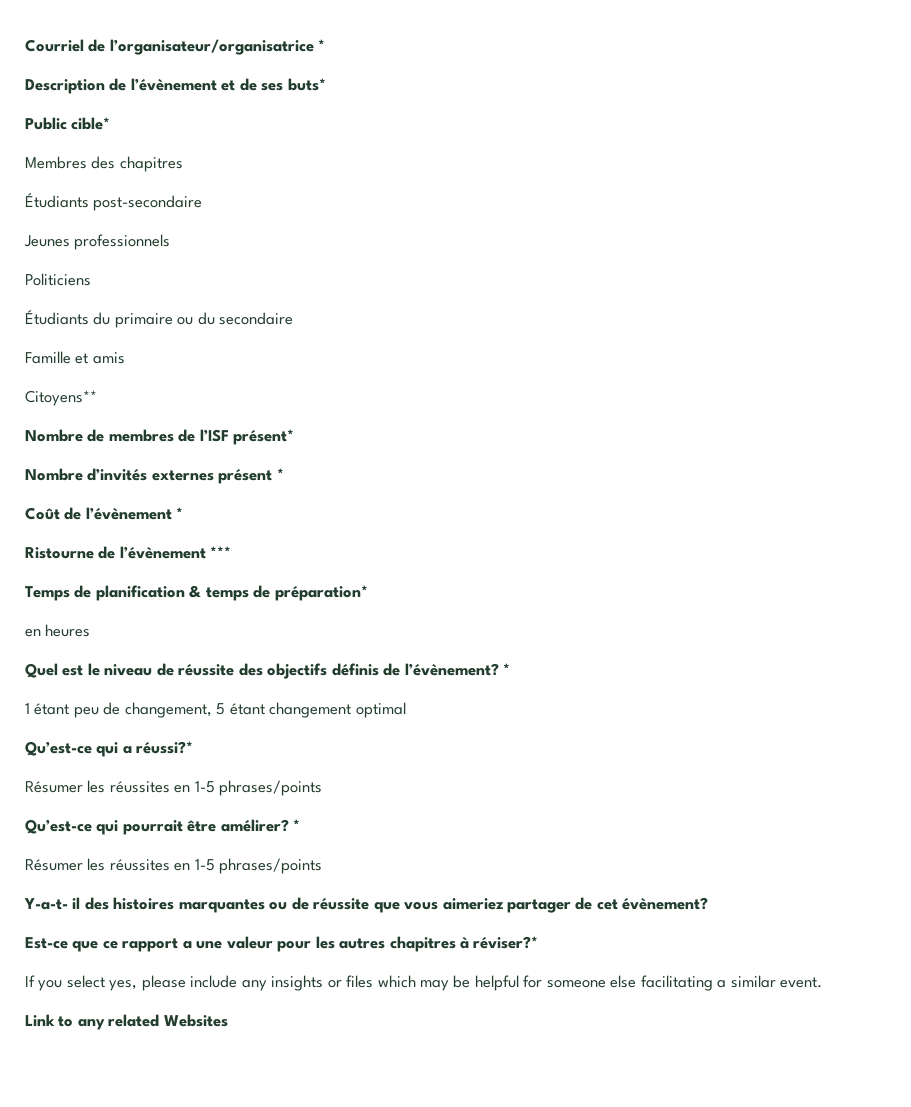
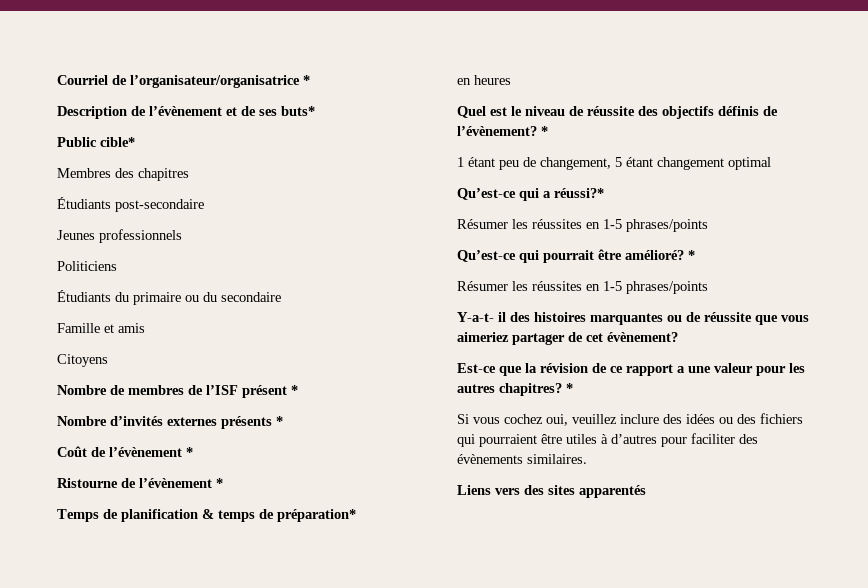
- Citoyens**
+ Citoyens
- Nombre de membres de l’ISF présent*
+ Nombre de membres de l’ISF présent *
- Nombre d’invités externes présent *
+ Nombre d’invités externes présents *
- Ristourne de l’évènement ***
+ Ristourne de l’évènement *
- Qu’est-ce qui pourrait être amélirer?
+ Qu’est-ce qui pourrait être amélioré?
- Est-ce que ce rapport a une valeur pour les autres chapitres à réviser?*
- If you select yes, please include any insights or files which may be helpful for someone else facilitating a similar event.
- Link to any related Websites
+ Est-ce que la révision de ce rapport a une valeur pour les autres chapitres? *
+ Si vous cochez oui, veuillez inclure des idées ou des fichiers qui pourraient être utiles à d’autres pour faciliter des évènements similaires.
+ Liens vers des sites apparentés

